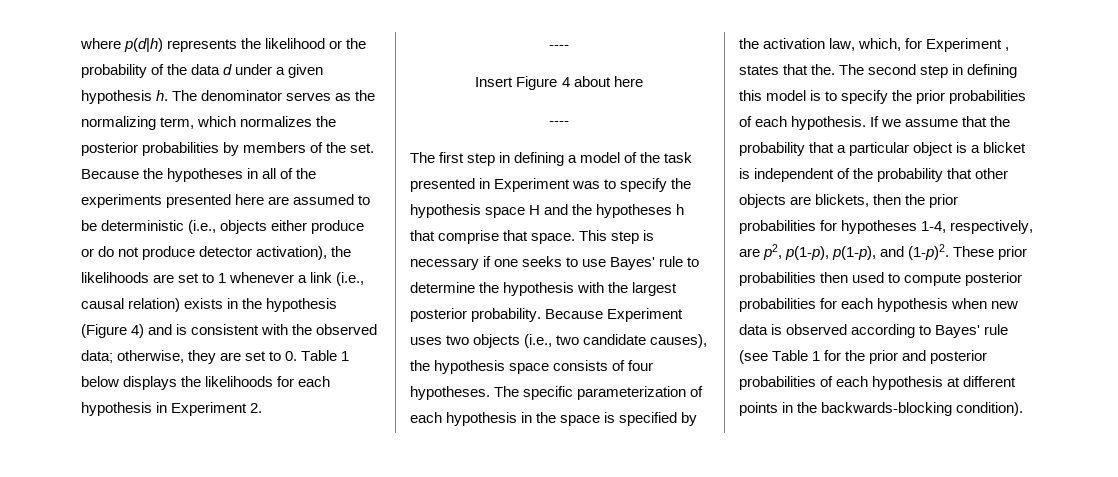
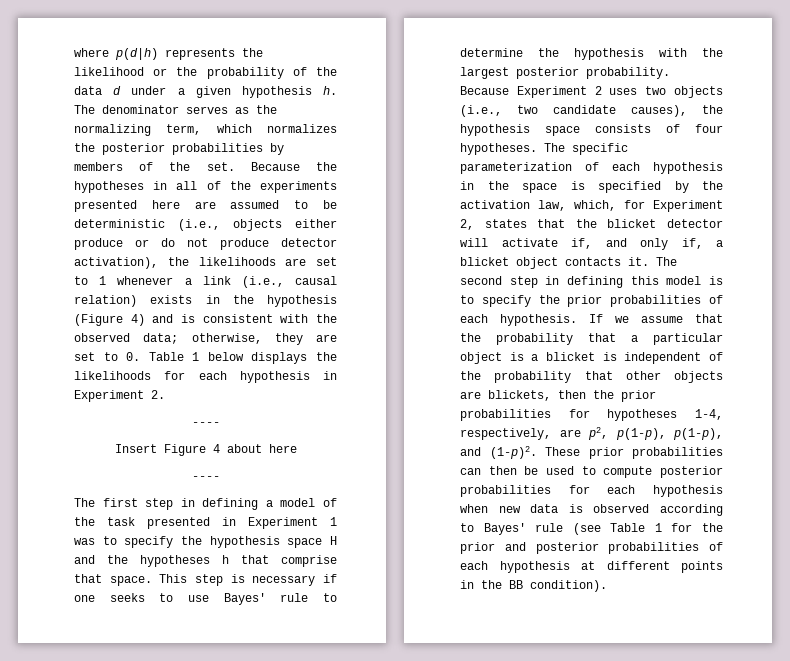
- The first step in defining a model of the task presented in Experiment was to specify the hypothesis space H and the hypotheses h that comprise that space.
+ The first step in defining a model of the task presented in Experiment 1 was to specify the hypothesis space H and the hypotheses h that comprise that space.
- Because Experiment uses two objects (i.e., two candidate causes), the hypothesis space consists of four hypotheses.
+ Because Experiment 2 uses two objects (i.e., two candidate causes), the hypothesis space consists of four hypotheses.
- The specific parameterization of each hypothesis in the space is specified by the activation law, which, for Experiment , states that the.
+ The specific parameterization of each hypothesis in the space is specified by the activation law, which, for Experiment 2, states that the blicket detector will activate if, and only if, a blicket object contacts it.
- These prior probabilities then used to compute posterior probabilities for each hypothesis when new data is observed according to Bayes' rule (see Table 1 for the prior and posterior probabilities of each hypothesis at different points in the backwards-blocking condition).
+ These prior probabilities can then be used to compute posterior probabilities for each hypothesis when new data is observed according to Bayes' rule (see Table 1 for the prior and posterior probabilities of each hypothesis at different points in the BB condition).

